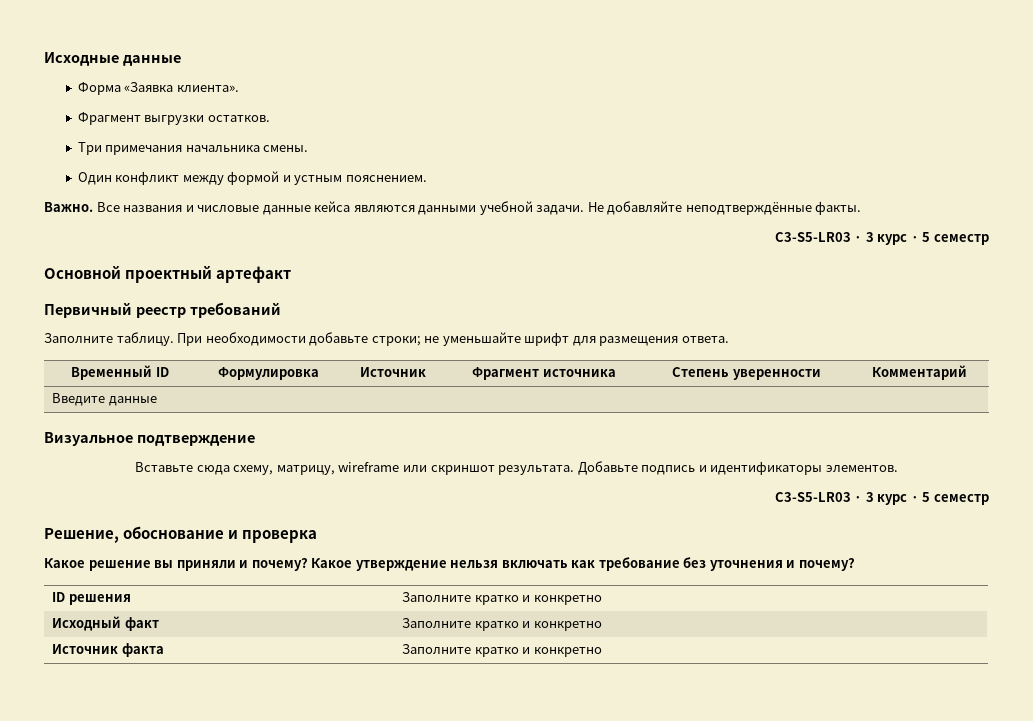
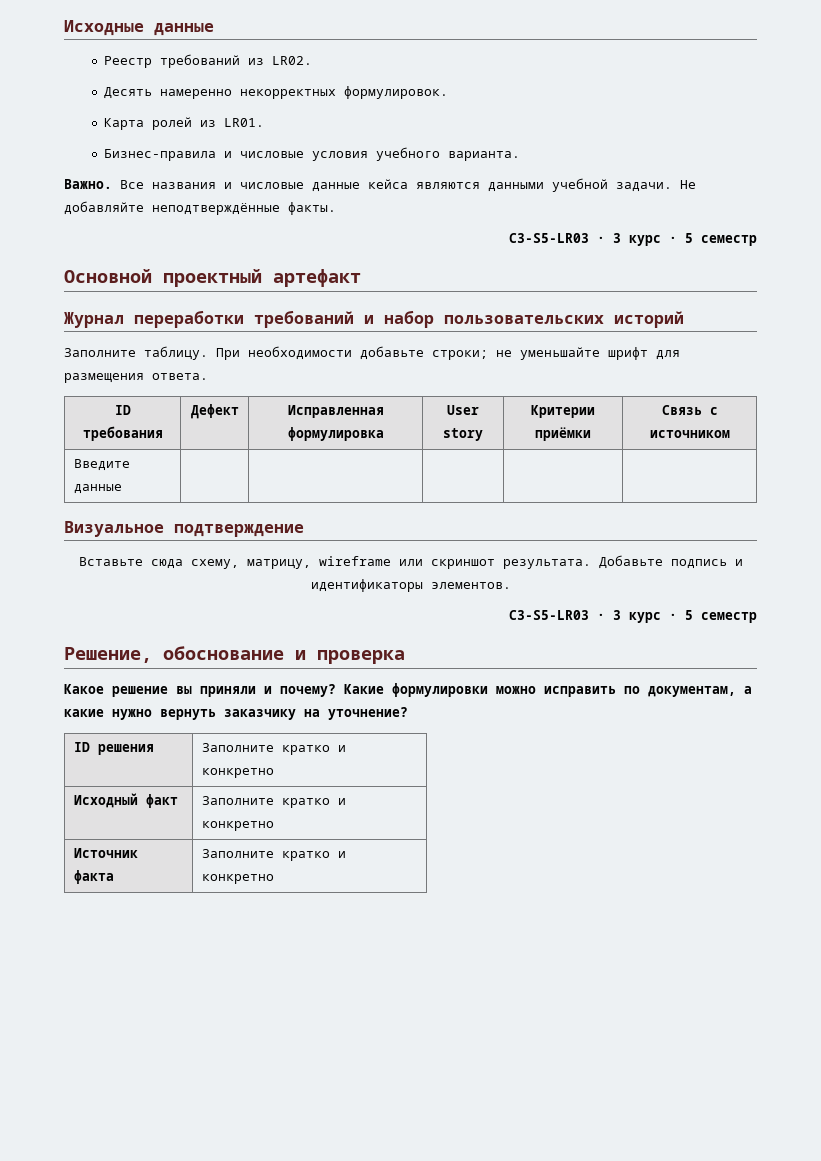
- Форма «Заявка клиента».
- Фрагмент выгрузки остатков.
- Три примечания начальника смены.
- Один конфликт между формой и устным пояснением.
+ Реестр требований из LR02.
+ Десять намеренно некорректных формулировок.
+ Карта ролей из LR01.
+ Бизнес-правила и числовые условия учебного варианта.
- Первичный реестр требований
+ Журнал переработки требований и набор пользовательских историй
- Временный ID | Формулировка | Источник | Фрагмент источника | Степень уверенности | Комментарий
+ ID требования | Дефект | Исправленная формулировка | User story | Критерии приёмки | Связь с источником
- Какое утверждение нельзя включать как требование без уточнения и почему?
+ Какие формулировки можно исправить по документам, а какие нужно вернуть заказчику на уточнение?

